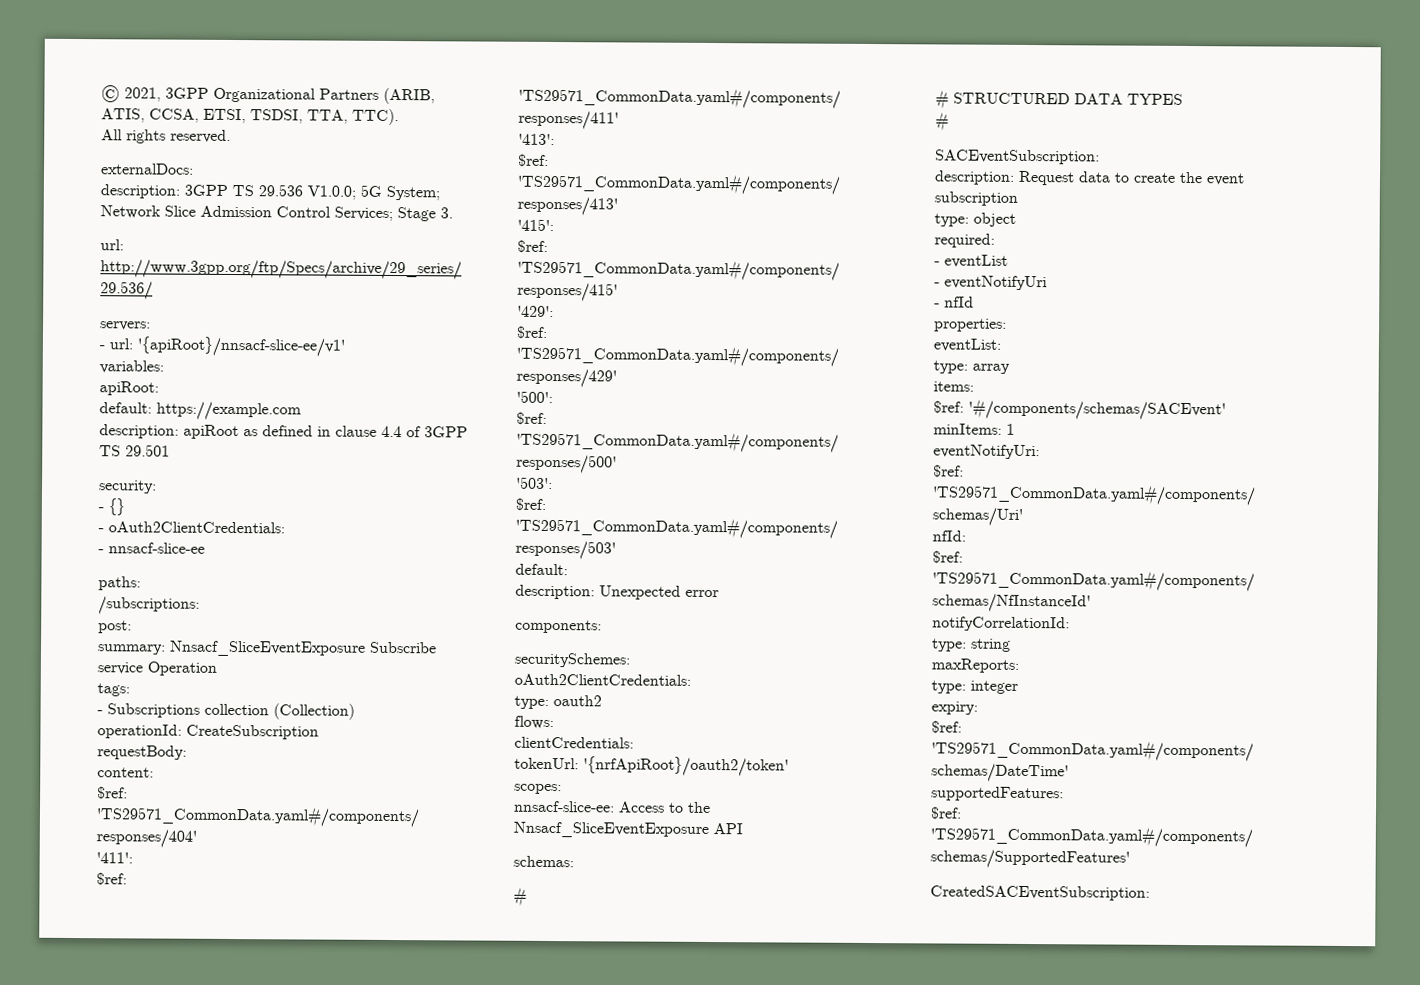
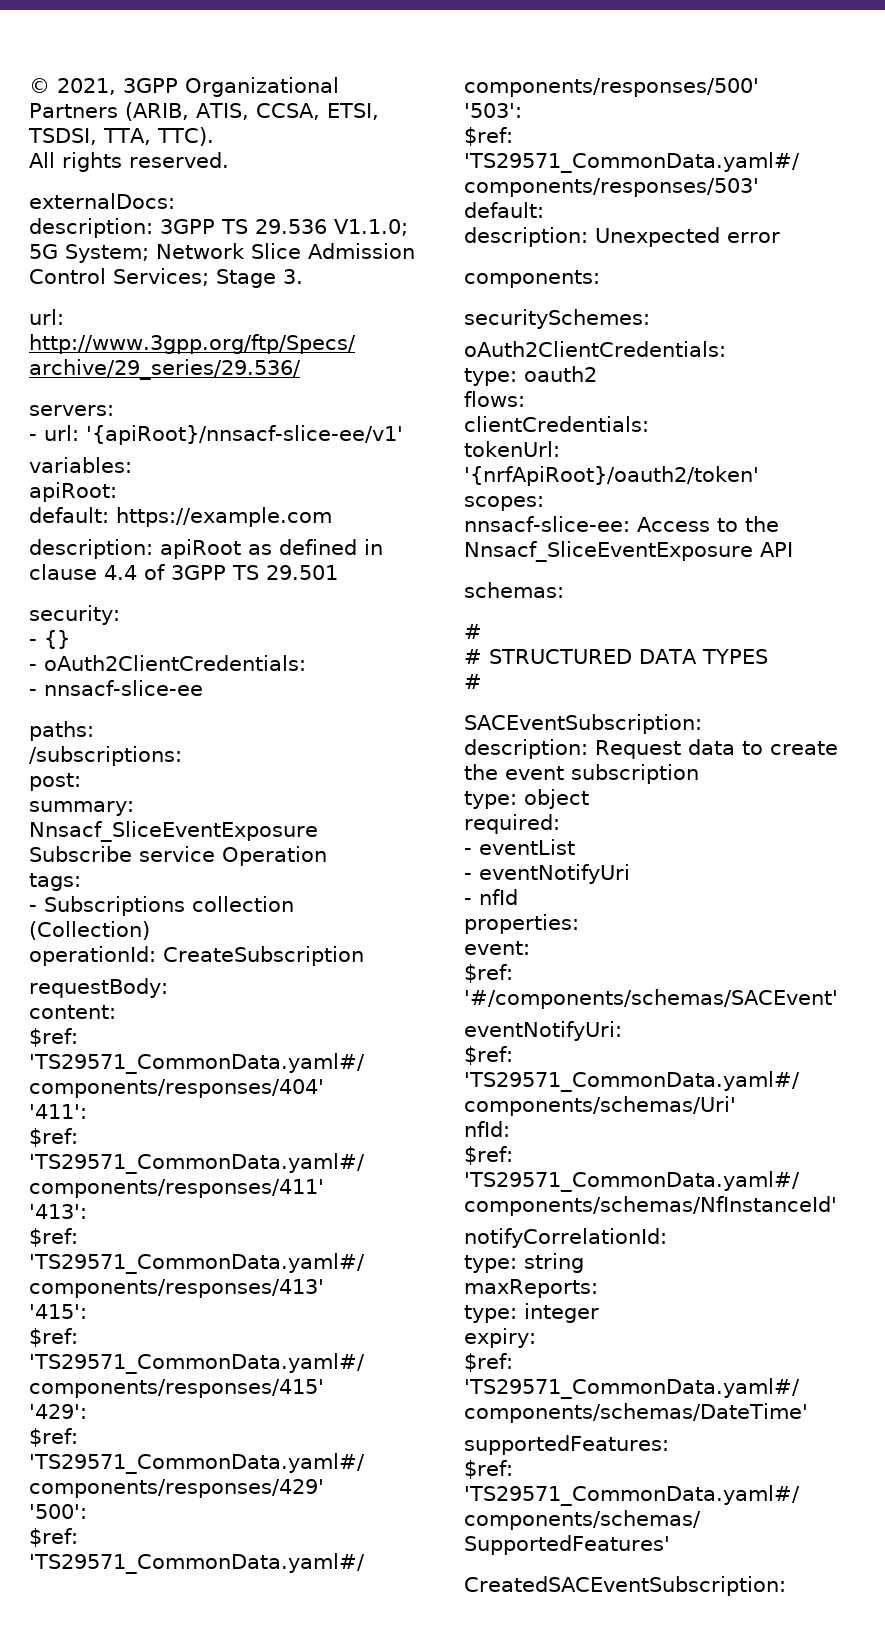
- description: 3GPP TS 29.536 V1.0.0; 5G System; Network Slice Admission Control Services; Stage 3.
+ description: 3GPP TS 29.536 V1.1.0; 5G System; Network Slice Admission Control Services; Stage 3.
- eventList:
- type: array
- items:
+ event:
- minItems: 1

